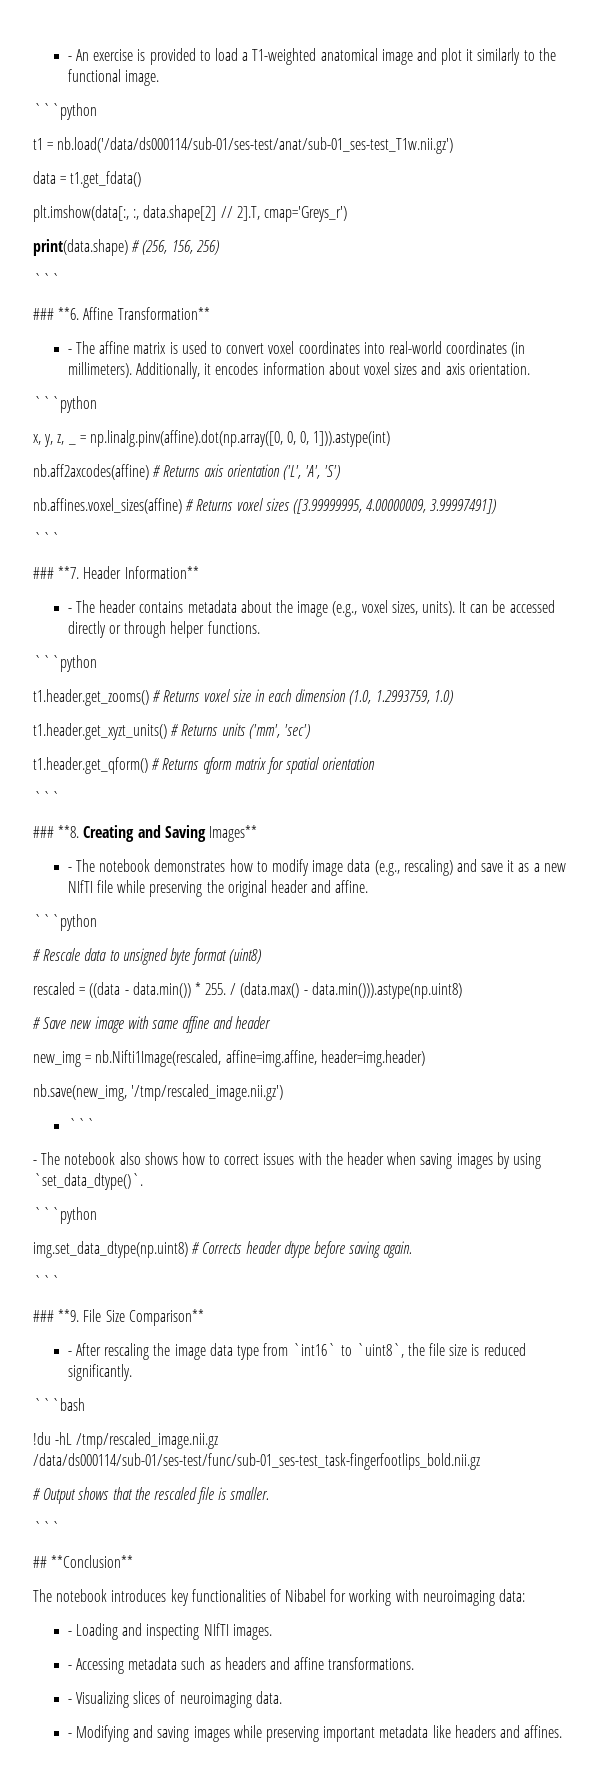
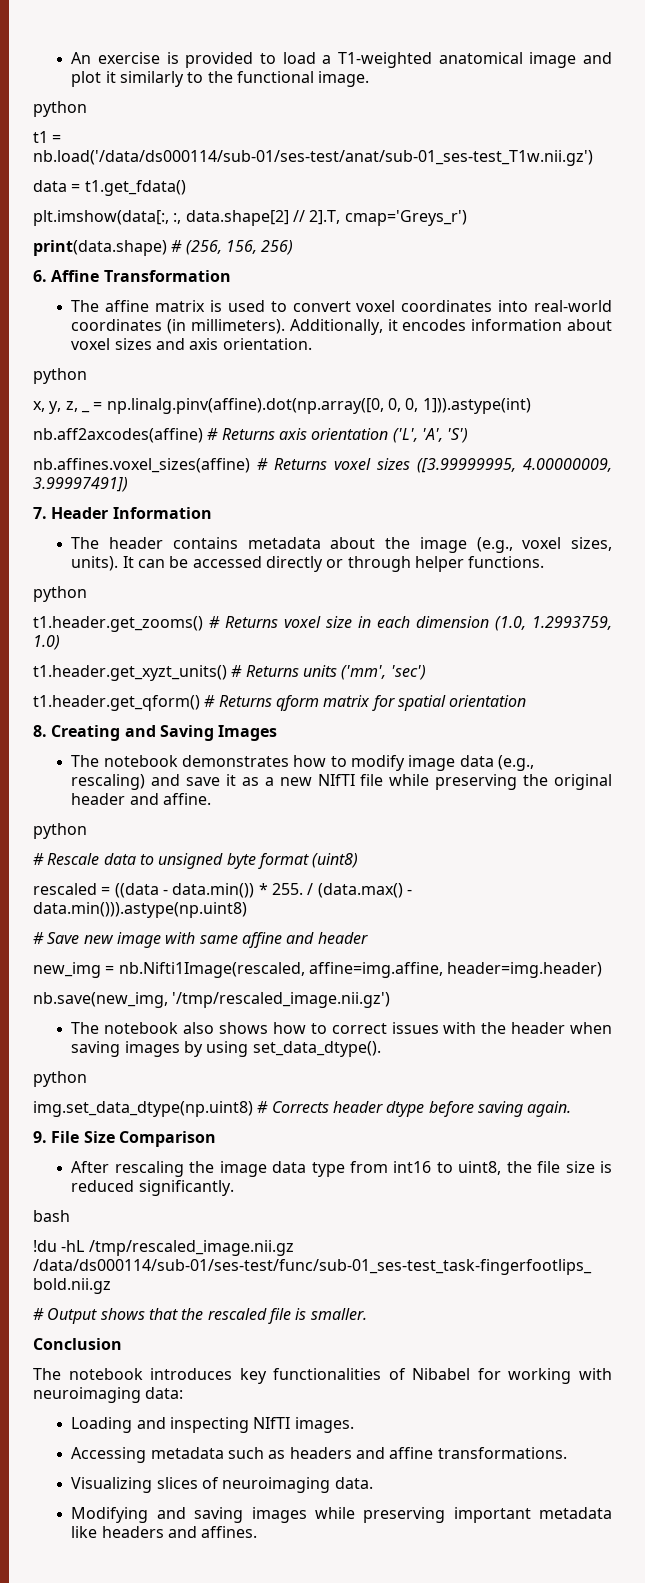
- - An exercise is provided to load a T1-weighted anatomical image and plot it similarly to the functional image.
- ```python
+ An exercise is provided to load a T1-weighted anatomical image and plot it similarly to the functional image.
+ python
  print(data.shape) # (256, 156, 256)
- ```
- ### **6. Affine Transformation**
- - The affine matrix is used to convert voxel coordinates into real-world coordinates (in millimeters).
+ 6. Affine Transformation
+ The affine matrix is used to convert voxel coordinates into real-world coordinates (in millimeters).
  Additionally, it encodes information about voxel sizes and axis orientation.
- ```python
+ python
  nb.affines.voxel_sizes(affine) # Returns voxel sizes ([3.99999995, 4.00000009, 3.99997491])
- ```
- ### **7. Header Information**
- - The header contains metadata about the image (e.g., voxel sizes, units).
+ 7. Header Information
+ The header contains metadata about the image (e.g., voxel sizes, units).
  It can be accessed directly or through helper functions.
- ```python
+ python
  t1.header.get_qform() # Returns qform matrix for spatial orientation
- ```
- ### **8. Creating and Saving Images**
- - The notebook demonstrates how to modify image data (e.g., rescaling) and save it as a new NIfTI file while preserving the original header and affine.
- ```python
+ 8. Creating and Saving Images
+ The notebook demonstrates how to modify image data (e.g., rescaling) and save it as a new NIfTI file while preserving the original header and affine.
+ python
  nb.save(new_img, '/tmp/rescaled_image.nii.gz')
- ```
- - The notebook also shows how to correct issues with the header when saving images by using `set_data_dtype()`.
- ```python
+ The notebook also shows how to correct issues with the header when saving images by using set_data_dtype().
+ python
  img.set_data_dtype(np.uint8) # Corrects header dtype before saving again.
- ```
- ### **9. File Size Comparison**
- - After rescaling the image data type from `int16` to `uint8`, the file size is reduced significantly.
+ 9. File Size Comparison
+ After rescaling the image data type from int16 to uint8, the file size is reduced significantly.
- ```bash
+ bash
  # Output shows that the rescaled file is smaller.
- ```
- ## **Conclusion**
+ Conclusion
- - Loading and inspecting NIfTI images.
+ Loading and inspecting NIfTI images.
- - Accessing metadata such as headers and affine transformations.
+ Accessing metadata such as headers and affine transformations.
- - Visualizing slices of neuroimaging data.
+ Visualizing slices of neuroimaging data.
- - Modifying and saving images while preserving important metadata like headers and affines.
+ Modifying and saving images while preserving important metadata like headers and affines.

